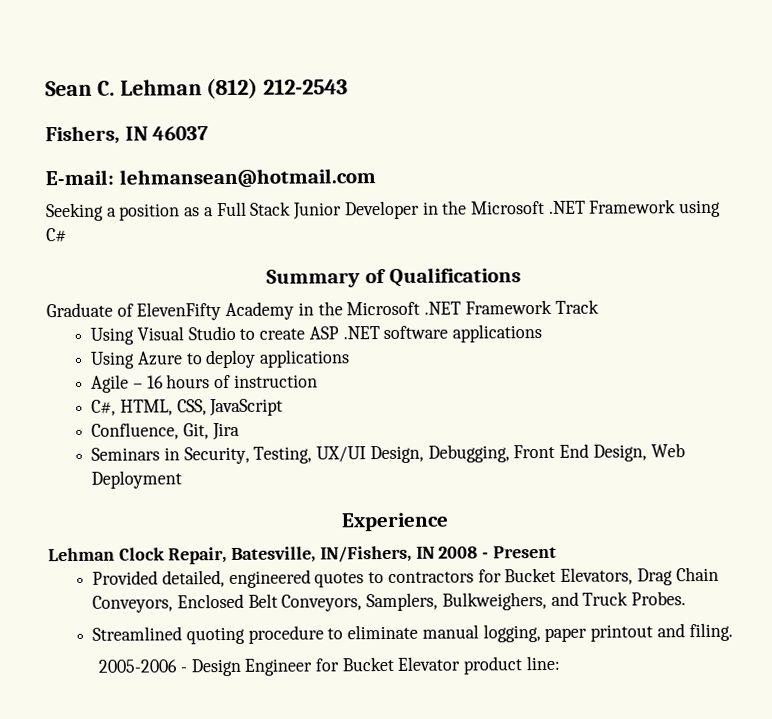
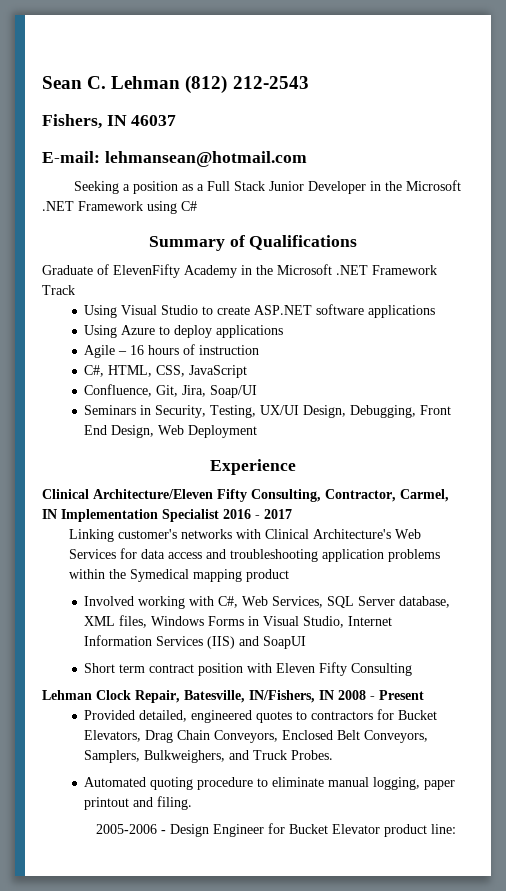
- Using Visual Studio to create ASP .NET software applications
+ Using Visual Studio to create ASP.NET software applications
- Confluence, Git, Jira
+ Confluence, Git, Jira, Soap/UI
+ Clinical Architecture/Eleven Fifty Consulting, Contractor, Carmel, IN Implementation Specialist 2016 - 2017
+ Linking customer's networks with Clinical Architecture's Web Services for data access and troubleshooting application problems within the Symedical mapping product
+ Involved working with C#, Web Services, SQL Server database, XML files, Windows Forms in Visual Studio, Internet Information Services (IIS) and SoapUI
+ Short term contract position with Eleven Fifty Consulting
- Streamlined quoting procedure to eliminate manual logging, paper printout and filing.
+ Automated quoting procedure to eliminate manual logging, paper printout and filing.

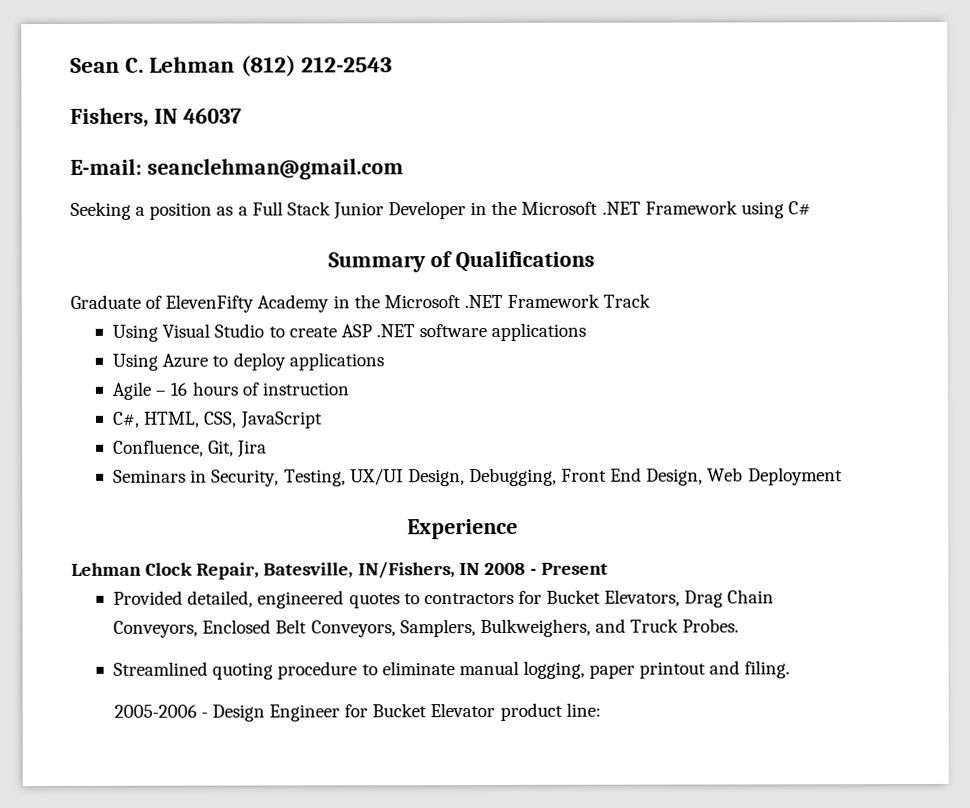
- E-mail: lehmansean@hotmail.com
+ E-mail: seanclehman@gmail.com
- Using Visual Studio to create ASP.NET software applications
+ Using Visual Studio to create ASP .NET software applications
- Confluence, Git, Jira, Soap/UI
+ Confluence, Git, Jira
- Clinical Architecture/Eleven Fifty Consulting, Contractor, Carmel, IN Implementation Specialist 2016 - 2017
- Linking customer's networks with Clinical Architecture's Web Services for data access and troubleshooting application problems within the Symedical mapping product
- Involved working with C#, Web Services, SQL Server database, XML files, Windows Forms in Visual Studio, Internet Information Services (IIS) and SoapUI
- Short term contract position with Eleven Fifty Consulting
- Automated quoting procedure to eliminate manual logging, paper printout and filing.
+ Streamlined quoting procedure to eliminate manual logging, paper printout and filing.

